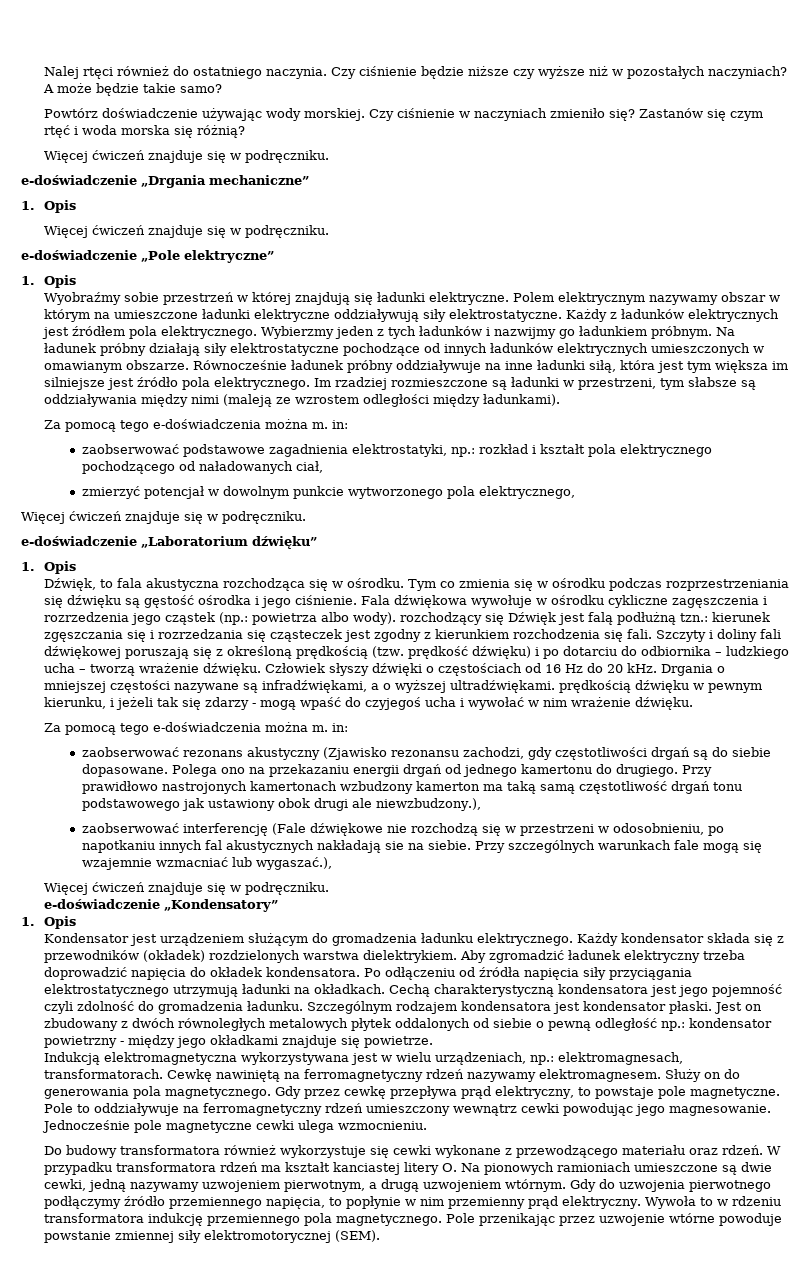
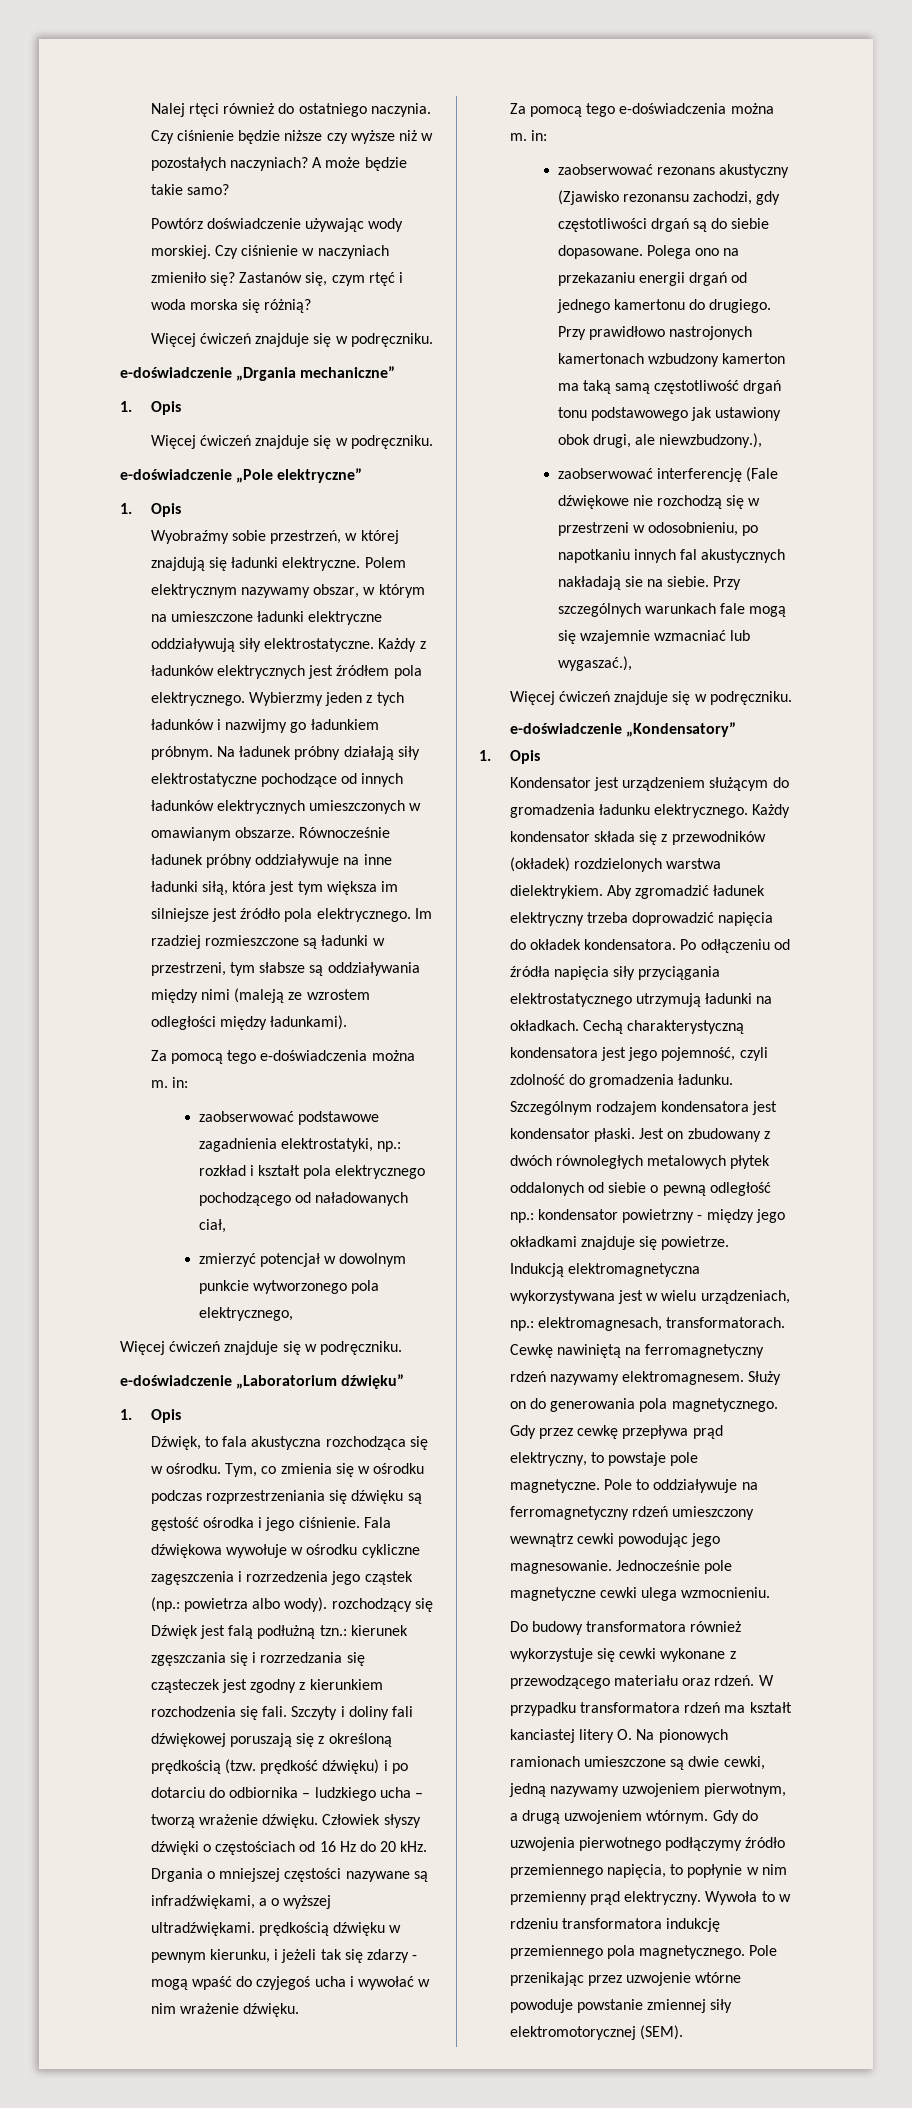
- Zastanów się czym rtęć i woda morska się różnią?
+ Zastanów się, czym rtęć i woda morska się różnią?
- Wyobraźmy sobie przestrzeń w której znajdują się ładunki elektryczne.
+ Wyobraźmy sobie przestrzeń, w której znajdują się ładunki elektryczne.
- Polem elektrycznym nazywamy obszar w którym na umieszczone ładunki elektryczne oddziaływują siły elektrostatyczne.
+ Polem elektrycznym nazywamy obszar, w którym na umieszczone ładunki elektryczne oddziaływują siły elektrostatyczne.
- Tym co zmienia się w ośrodku podczas rozprzestrzeniania się dźwięku są gęstość ośrodka i jego ciśnienie.
+ Tym, co zmienia się w ośrodku podczas rozprzestrzeniania się dźwięku są gęstość ośrodka i jego ciśnienie.
- Przy prawidłowo nastrojonych kamertonach wzbudzony kamerton ma taką samą częstotliwość drgań tonu podstawowego jak ustawiony obok drugi ale niewzbudzony.),
+ Przy prawidłowo nastrojonych kamertonach wzbudzony kamerton ma taką samą częstotliwość drgań tonu podstawowego jak ustawiony obok drugi, ale niewzbudzony.),
- Cechą charakterystyczną kondensatora jest jego pojemność czyli zdolność do gromadzenia ładunku.
+ Cechą charakterystyczną kondensatora jest jego pojemność, czyli zdolność do gromadzenia ładunku.
- W przypadku transformatora rdzeń ma kształt kanciastej litery O. Na pionowych ramioniach umieszczone są dwie cewki, jedną nazywamy uzwojeniem pierwotnym, a drugą uzwojeniem wtórnym.
+ W przypadku transformatora rdzeń ma kształt kanciastej litery O. Na pionowych ramionach umieszczone są dwie cewki, jedną nazywamy uzwojeniem pierwotnym, a drugą uzwojeniem wtórnym.

